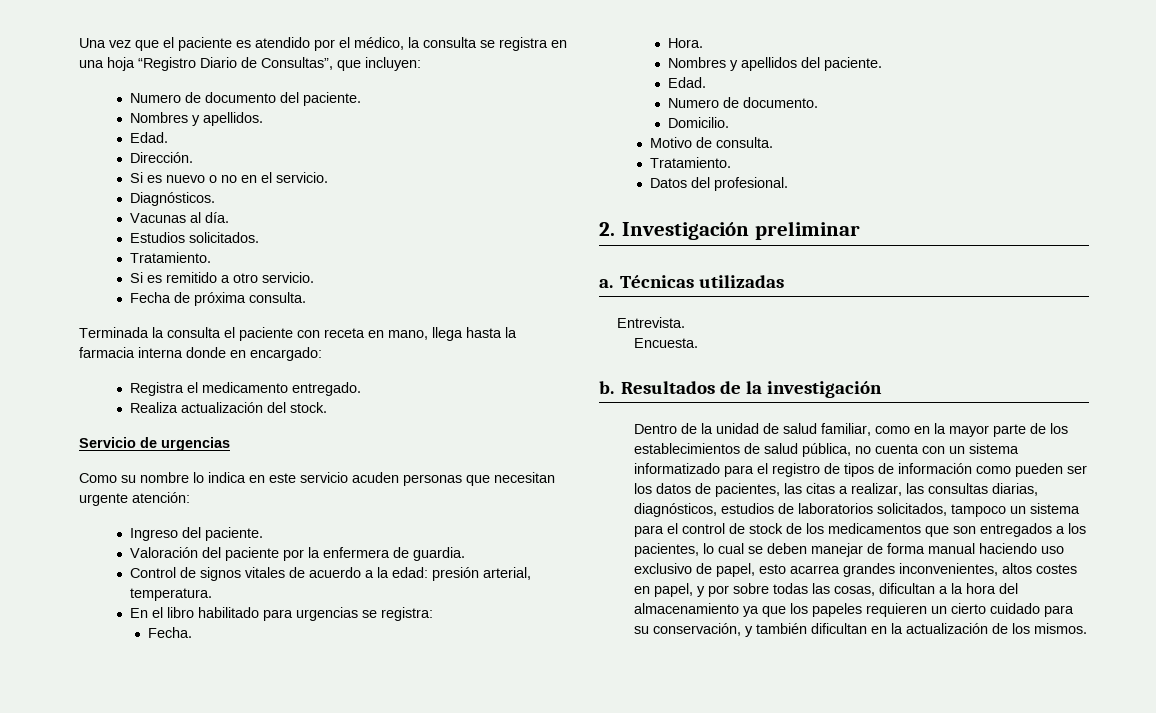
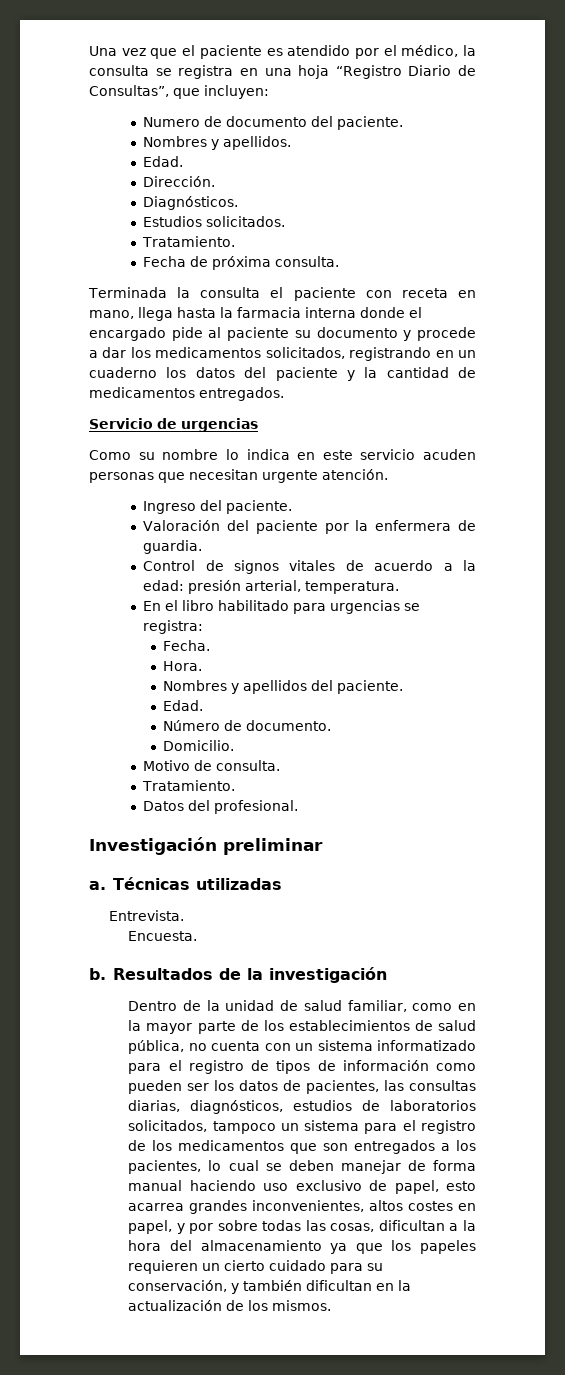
- Si es nuevo o no en el servicio.
  Diagnósticos.
- Vacunas al día.
  Estudios solicitados.
  Tratamiento.
- Si es remitido a otro servicio.
- Terminada la consulta el paciente con receta en mano, llega hasta la farmacia interna donde en encargado:
- Registra el medicamento entregado.
- Realiza actualización del stock.
+ Terminada la consulta el paciente con receta en mano, llega hasta la farmacia interna donde el encargado pide al paciente su documento y procede a dar los medicamentos solicitados, registrando en un cuaderno los datos del paciente y la cantidad de medicamentos entregados.
- Como su nombre lo indica en este servicio acuden personas que necesitan urgente atención:
+ Como su nombre lo indica en este servicio acuden personas que necesitan urgente atención.
- Numero de documento.
+ Número de documento.
- 2. Investigación preliminar
+ Investigación preliminar
- Dentro de la unidad de salud familiar, como en la mayor parte de los establecimientos de salud pública, no cuenta con un sistema informatizado para el registro de tipos de información como pueden ser los datos de pacientes, las citas a realizar, las consultas diarias, diagnósticos, estudios de laboratorios solicitados, tampoco un sistema para el control de stock de los medicamentos que son entregados a los pacientes, lo cual se deben manejar de forma manual haciendo uso exclusivo de papel, esto acarrea grandes inconvenientes, altos costes en papel, y por sobre todas las cosas, dificultan a la hora del almacenamiento ya que los papeles requieren un cierto cuidado para su conservación, y también dificultan en la actualización de los mismos.
+ Dentro de la unidad de salud familiar, como en la mayor parte de los establecimientos de salud pública, no cuenta con un sistema informatizado para el registro de tipos de información como pueden ser los datos de pacientes, las consultas diarias, diagnósticos, estudios de laboratorios solicitados, tampoco un sistema para el registro de los medicamentos que son entregados a los pacientes, lo cual se deben manejar de forma manual haciendo uso exclusivo de papel, esto acarrea grandes inconvenientes, altos costes en papel, y por sobre todas las cosas, dificultan a la hora del almacenamiento ya que los papeles requieren un cierto cuidado para su conservación, y también dificultan en la actualización de los mismos.

